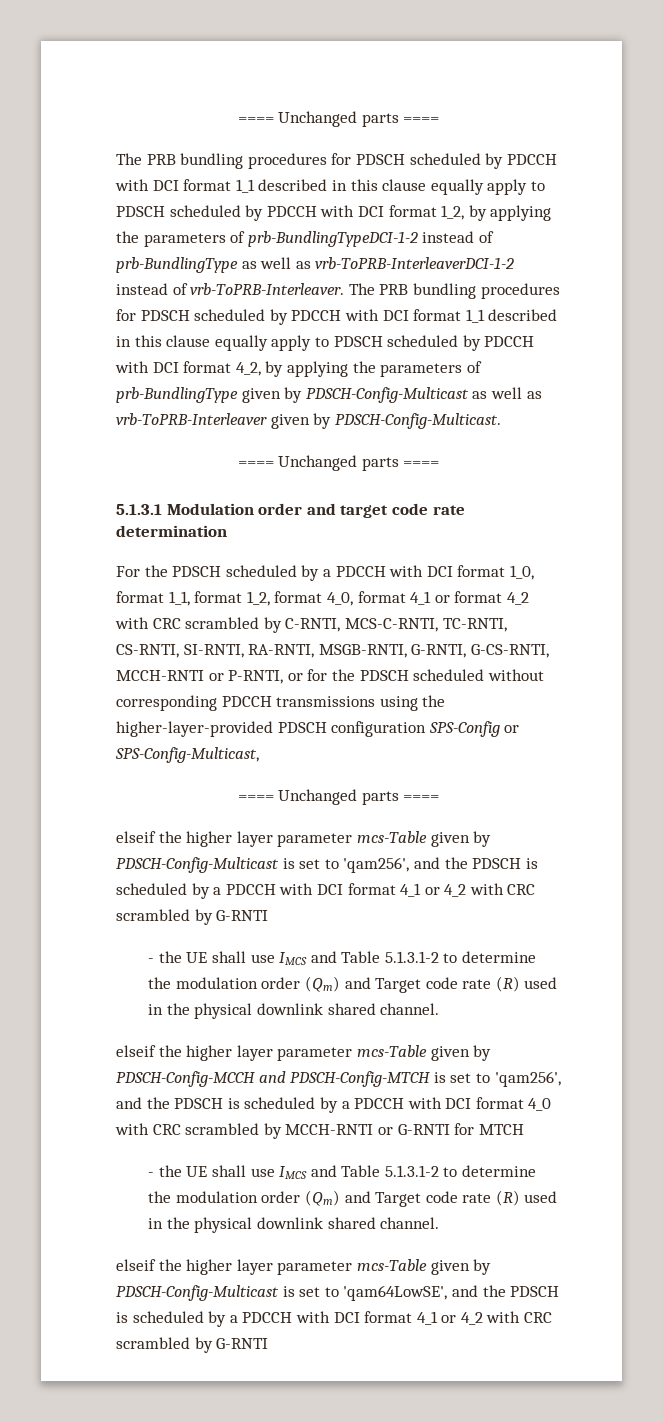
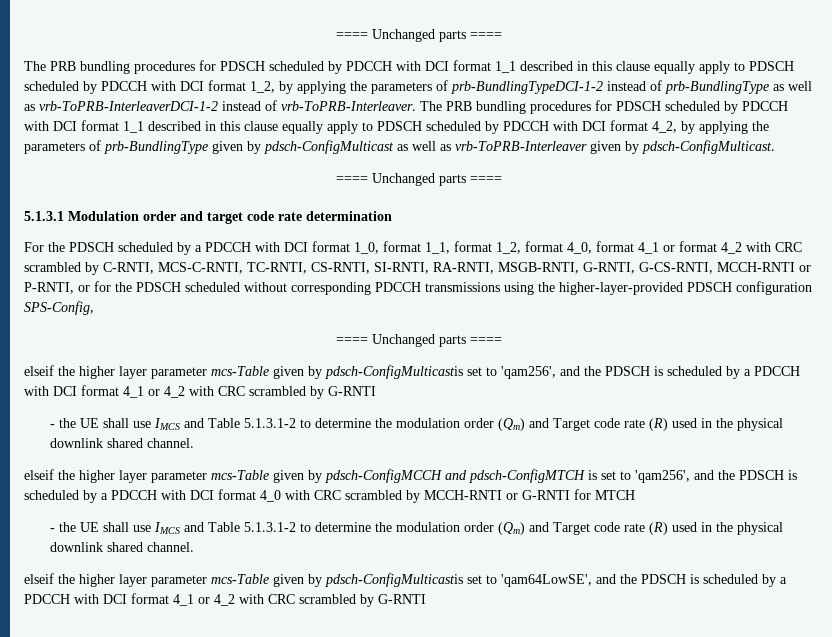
- The PRB bundling procedures for PDSCH scheduled by PDCCH with DCI format 1_1 described in this clause equally apply to PDSCH scheduled by PDCCH with DCI format 4_2, by applying the parameters of prb-BundlingType given by PDSCH-Config-Multicast as well as vrb-ToPRB-Interleaver given by PDSCH-Config-Multicast.
+ The PRB bundling procedures for PDSCH scheduled by PDCCH with DCI format 1_1 described in this clause equally apply to PDSCH scheduled by PDCCH with DCI format 4_2, by applying the parameters of prb-BundlingType given by pdsch-ConfigMulticast as well as vrb-ToPRB-Interleaver given by pdsch-ConfigMulticast.
- For the PDSCH scheduled by a PDCCH with DCI format 1_0, format 1_1, format 1_2, format 4_0, format 4_1 or format 4_2 with CRC scrambled by C-RNTI, MCS-C-RNTI, TC-RNTI, CS-RNTI, SI-RNTI, RA-RNTI, MSGB-RNTI, G-RNTI, G-CS-RNTI, MCCH-RNTI or P-RNTI, or for the PDSCH scheduled without corresponding PDCCH transmissions using the higher-layer-provided PDSCH configuration SPS-Config or SPS-Config-Multicast,
+ For the PDSCH scheduled by a PDCCH with DCI format 1_0, format 1_1, format 1_2, format 4_0, format 4_1 or format 4_2 with CRC scrambled by C-RNTI, MCS-C-RNTI, TC-RNTI, CS-RNTI, SI-RNTI, RA-RNTI, MSGB-RNTI, G-RNTI, G-CS-RNTI, MCCH-RNTI or P-RNTI, or for the PDSCH scheduled without corresponding PDCCH transmissions using the higher-layer-provided PDSCH configuration SPS-Config,
- elseif the higher layer parameter mcs-Table given by PDSCH-Config-Multicast is set to 'qam256', and the PDSCH is scheduled by a PDCCH with DCI format 4_1 or 4_2 with CRC scrambled by G-RNTI
+ elseif the higher layer parameter mcs-Table given by pdsch-ConfigMulticastis set to 'qam256', and the PDSCH is scheduled by a PDCCH with DCI format 4_1 or 4_2 with CRC scrambled by G-RNTI
- elseif the higher layer parameter mcs-Table given by PDSCH-Config-MCCH and PDSCH-Config-MTCH is set to 'qam256', and the PDSCH is scheduled by a PDCCH with DCI format 4_0 with CRC scrambled by MCCH-RNTI or G-RNTI for MTCH
+ elseif the higher layer parameter mcs-Table given by pdsch-ConfigMCCH and pdsch-ConfigMTCH is set to 'qam256', and the PDSCH is scheduled by a PDCCH with DCI format 4_0 with CRC scrambled by MCCH-RNTI or G-RNTI for MTCH
- elseif the higher layer parameter mcs-Table given by PDSCH-Config-Multicast is set to 'qam64LowSE', and the PDSCH is scheduled by a PDCCH with DCI format 4_1 or 4_2 with CRC scrambled by G-RNTI
+ elseif the higher layer parameter mcs-Table given by pdsch-ConfigMulticastis set to 'qam64LowSE', and the PDSCH is scheduled by a PDCCH with DCI format 4_1 or 4_2 with CRC scrambled by G-RNTI

